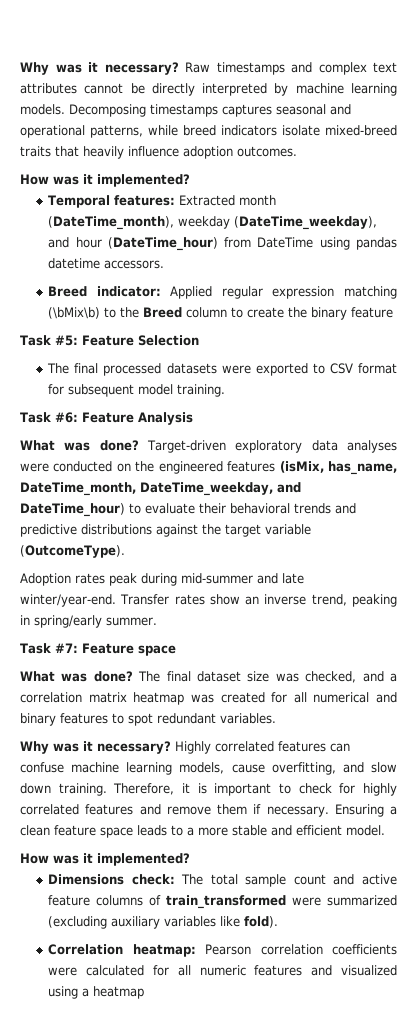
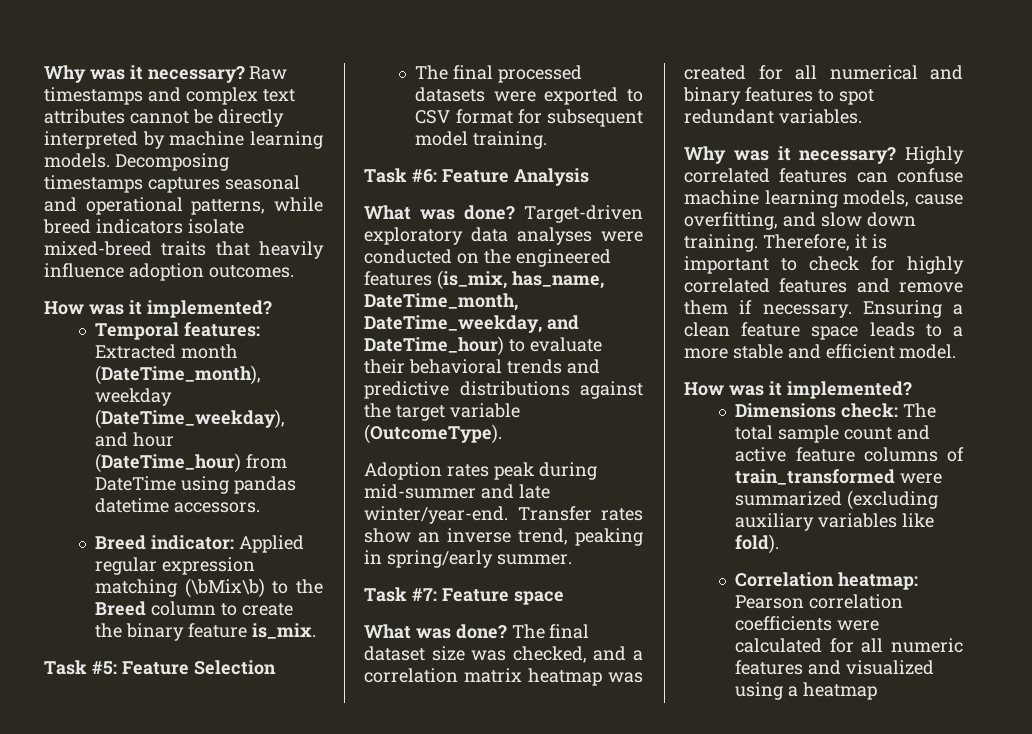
- Breed indicator: Applied regular expression matching (\bMix\b) to the Breed column to create the binary feature
+ Breed indicator: Applied regular expression matching (\bMix\b) to the Breed column to create the binary feature is_mix.
- Target-driven exploratory data analyses were conducted on the engineered features (isMix, has_name, DateTime_month, DateTime_weekday, and DateTime_hour) to evaluate their behavioral trends and predictive distributions against the target variable (OutcomeType).
+ Target-driven exploratory data analyses were conducted on the engineered features (is_mix, has_name, DateTime_month, DateTime_weekday, and DateTime_hour) to evaluate their behavioral trends and predictive distributions against the target variable (OutcomeType).

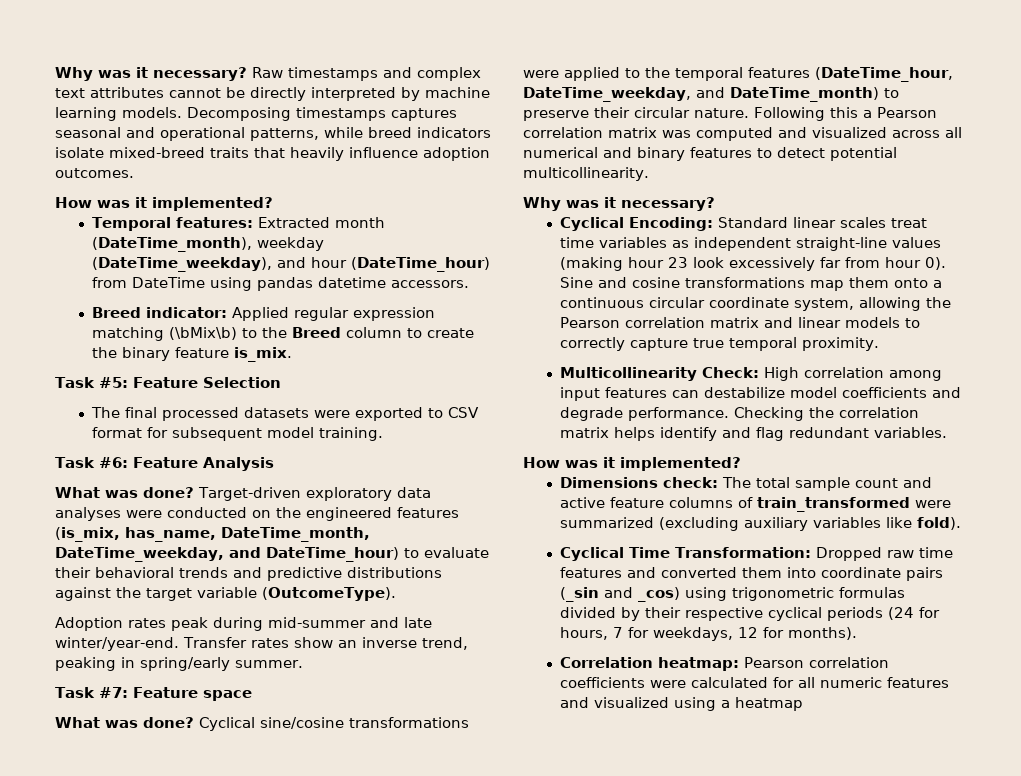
- The final dataset size was checked, and a correlation matrix heatmap was created for all numerical and binary features to spot redundant variables.
- Why was it necessary? Highly correlated features can confuse machine learning models, cause overfitting, and slow down training. Therefore, it is important to check for highly correlated features and remove them if necessary. Ensuring a clean feature space leads to a more stable and efficient model.
+ Cyclical sine/cosine transformations were applied to the temporal features (DateTime_hour, DateTime_weekday, and DateTime_month) to preserve their circular nature. Following this a Pearson correlation matrix was computed and visualized across all numerical and binary features to detect potential multicollinearity.
+ Why was it necessary?
+ Cyclical Encoding: Standard linear scales treat time variables as independent straight-line values (making hour 23 look excessively far from hour 0). Sine and cosine transformations map them onto a continuous circular coordinate system, allowing the Pearson correlation matrix and linear models to correctly capture true temporal proximity.
+ Multicollinearity Check: High correlation among input features can destabilize model coefficients and degrade performance. Checking the correlation matrix helps identify and flag redundant variables.
+ Cyclical Time Transformation: Dropped raw time features and converted them into coordinate pairs (_sin and _cos) using trigonometric formulas divided by their respective cyclical periods (24 for hours, 7 for weekdays, 12 for months).

